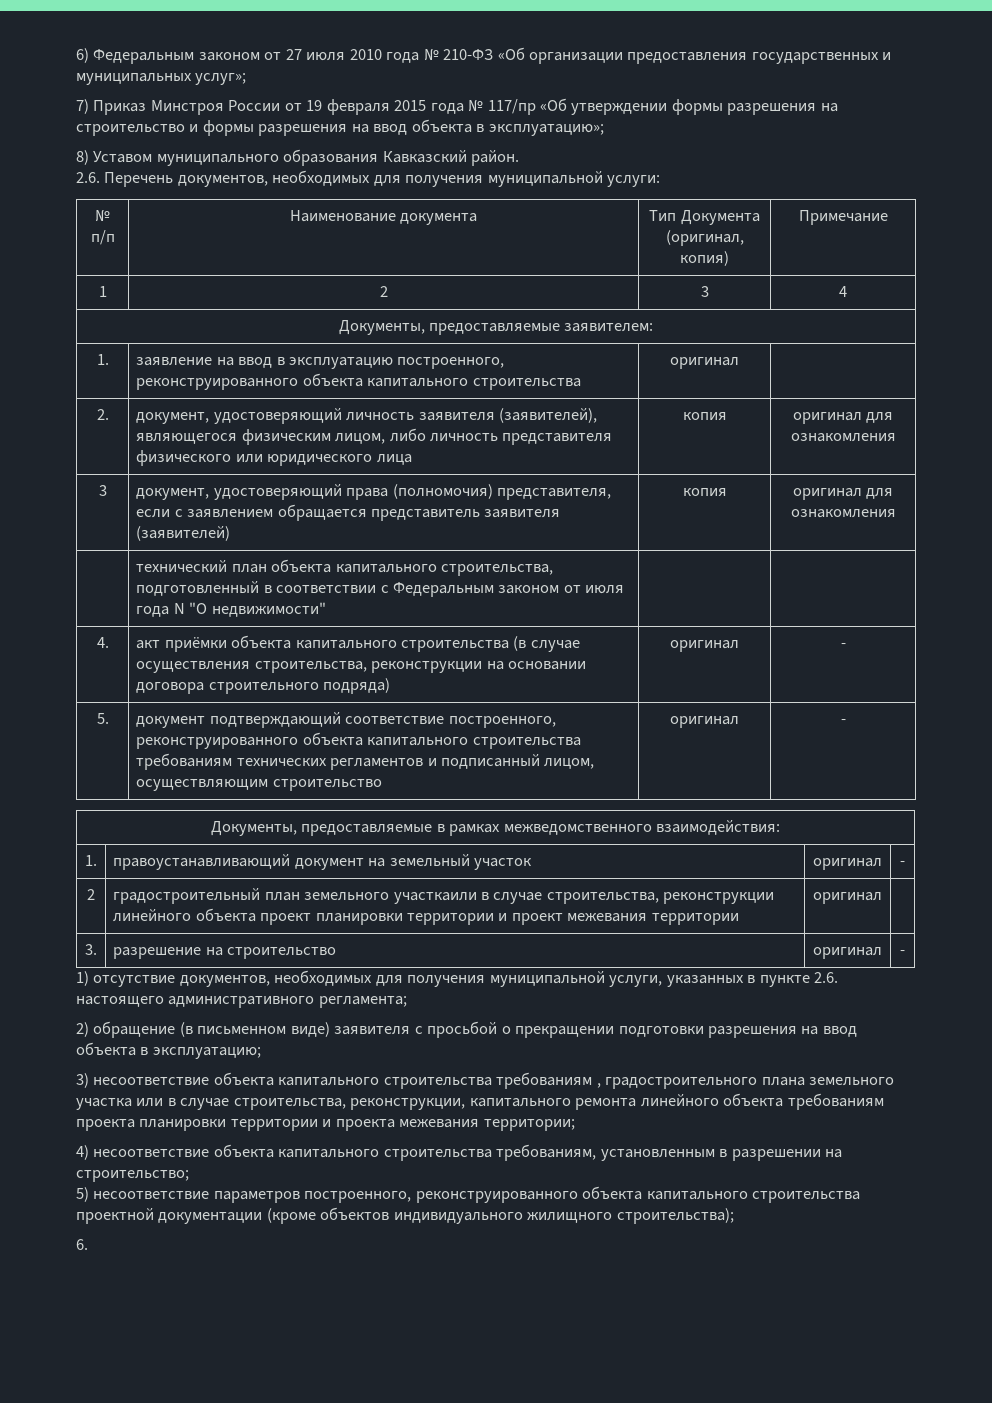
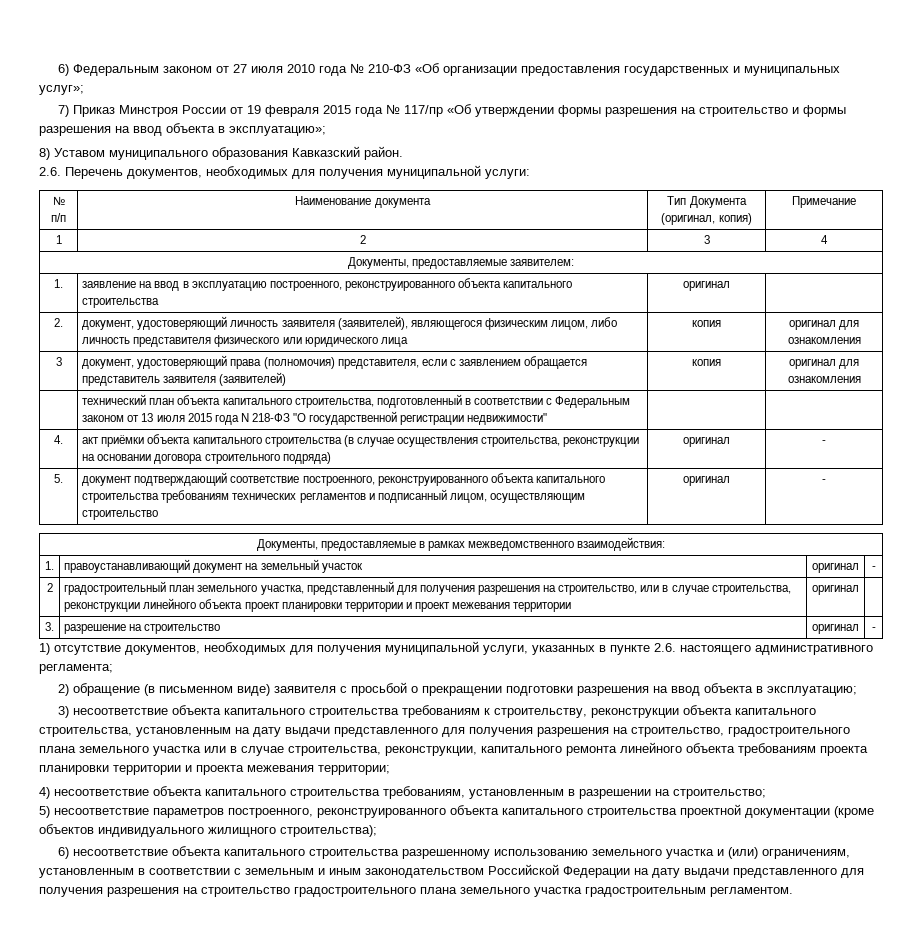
- | технический план объекта капитального строительства, подготовленный в соответствии с Федеральным законом от июля года N "О недвижимости" | |
+ | технический план объекта капитального строительства, подготовленный в соответствии с Федеральным законом от 13 июля 2015 года N 218-ФЗ "О государственной регистрации недвижимости" | |
- 2 | градостроительный план земельного участкаили в случае строительства, реконструкции линейного объекта проект планировки территории и проект межевания территории | оригинал |
+ 2 | градостроительный план земельного участка, представленный для получения разрешения на строительство, или в случае строительства, реконструкции линейного объекта проект планировки территории и проект межевания территории | оригинал |
- 3) несоответствие объекта капитального строительства требованиям , градостроительного плана земельного участка или в случае строительства, реконструкции, капитального ремонта линейного объекта требованиям проекта планировки территории и проекта межевания территории;
+ 3) несоответствие объекта капитального строительства требованиям к строительству, реконструкции объекта капитального строительства, установленным на дату выдачи представленного для получения разрешения на строительство, градостроительного плана земельного участка или в случае строительства, реконструкции, капитального ремонта линейного объекта требованиям проекта планировки территории и проекта межевания территории;
- 6.
+ 6) несоответствие объекта капитального строительства разрешенному использованию земельного участка и (или) ограничениям, установленным в соответствии с земельным и иным законодательством Российской Федерации на дату выдачи представленного для получения разрешения на строительство градостроительного плана земельного участка градостроительным регламентом.

